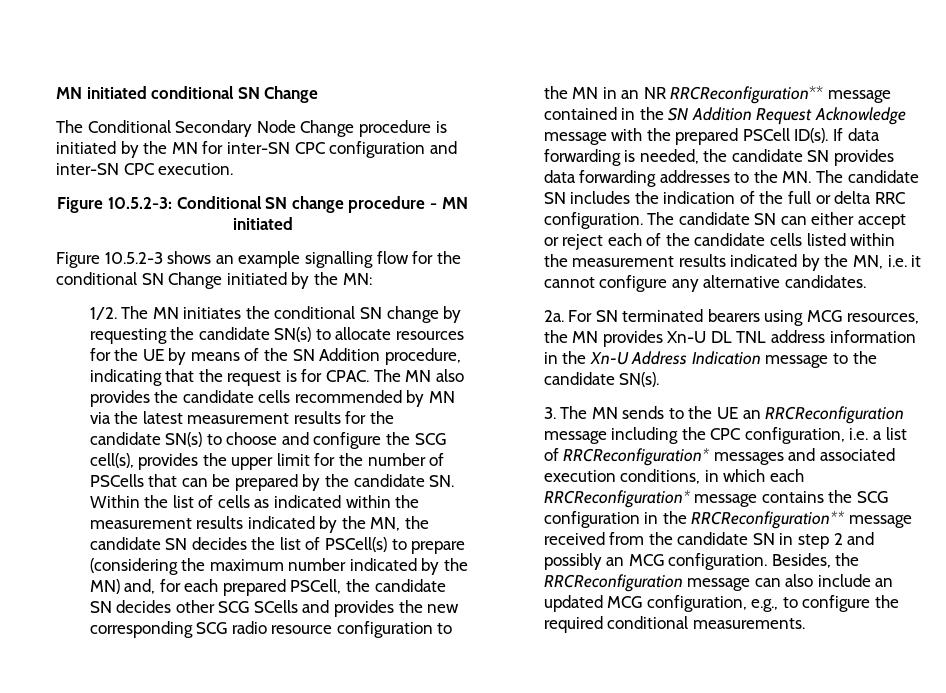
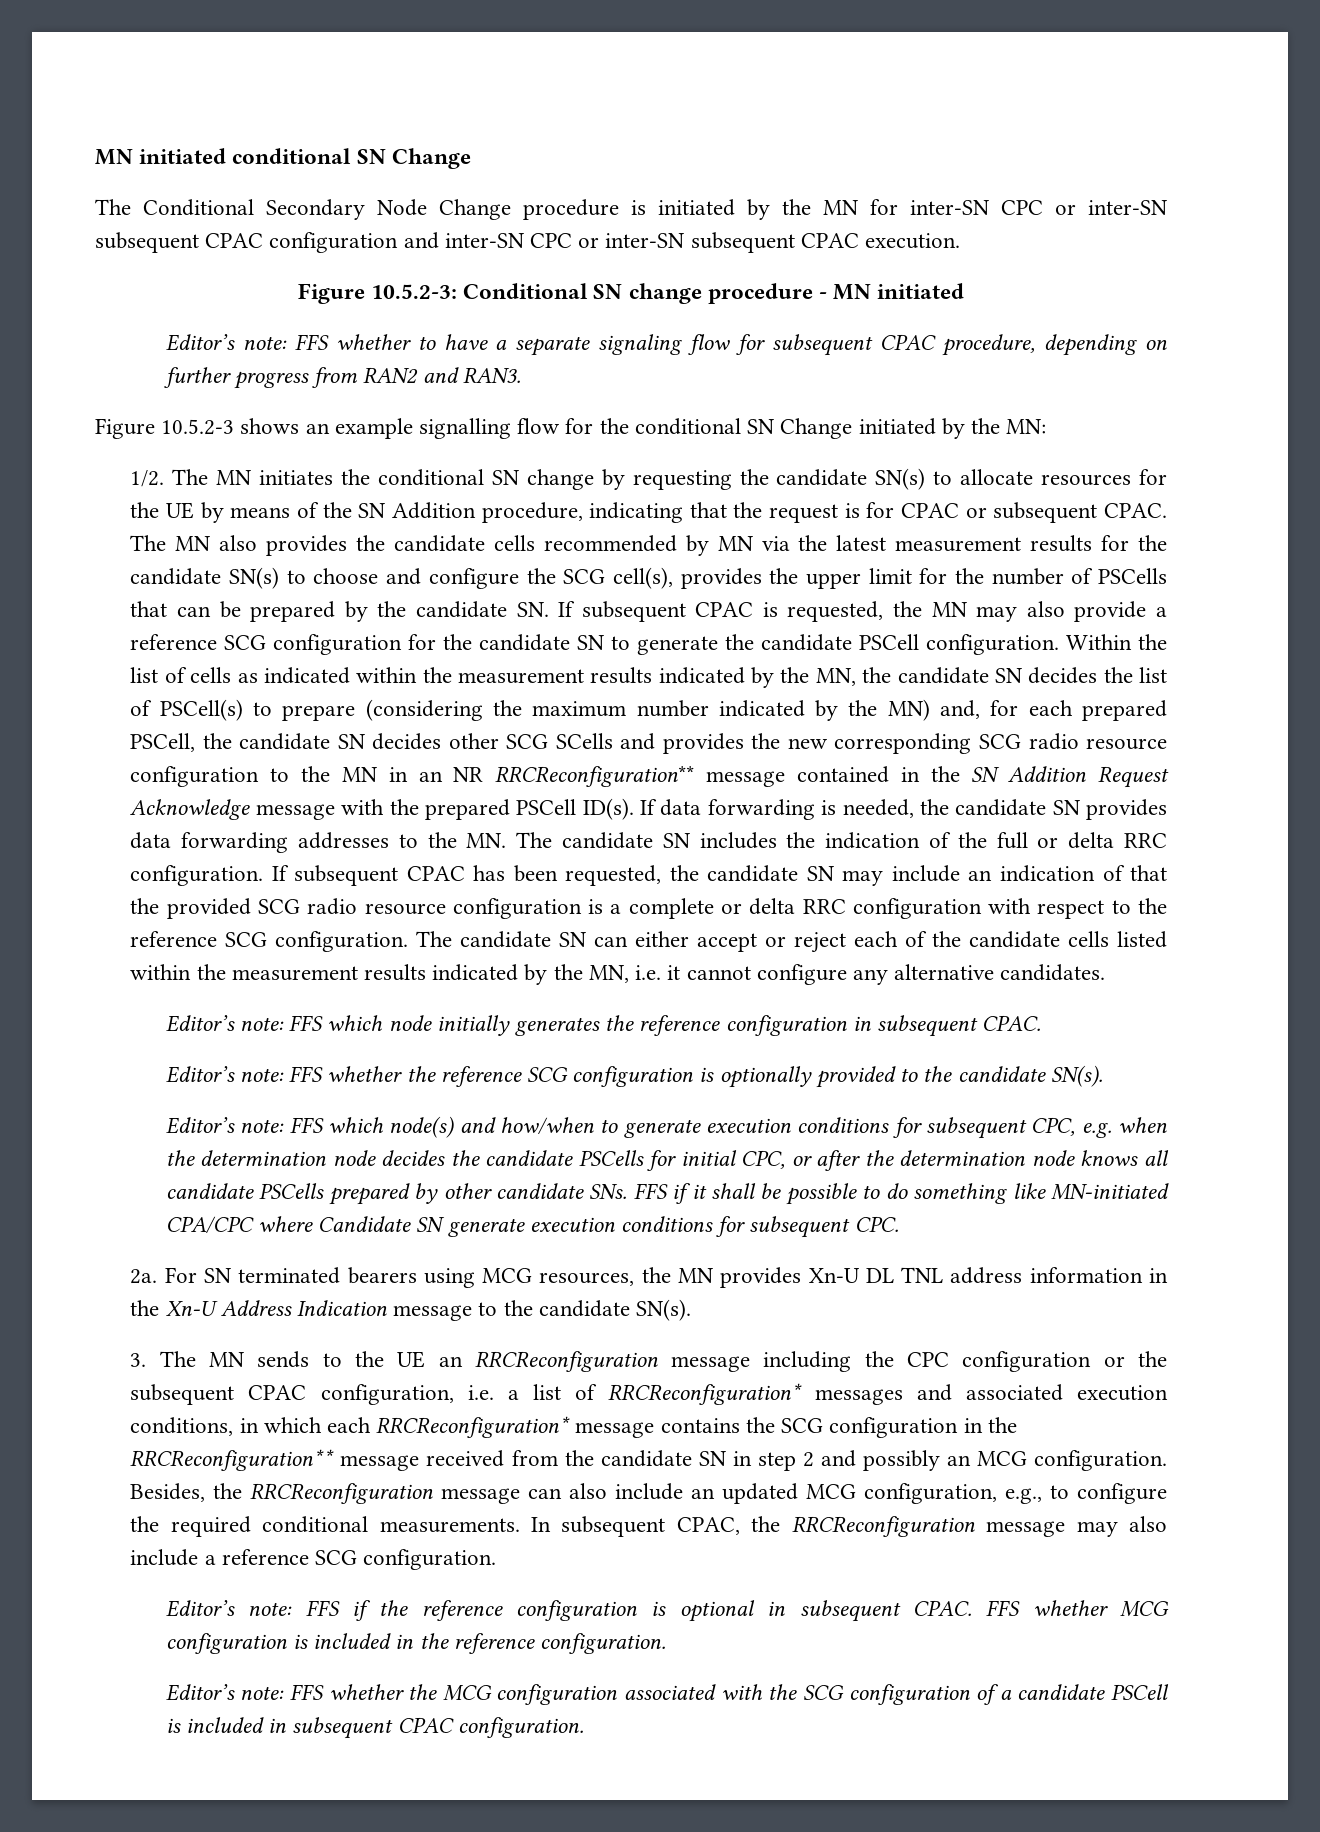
- The Conditional Secondary Node Change procedure is initiated by the MN for inter-SN CPC configuration and inter-SN CPC execution.
+ The Conditional Secondary Node Change procedure is initiated by the MN for inter-SN CPC or inter-SN subsequent CPAC configuration and inter-SN CPC or inter-SN subsequent CPAC execution.
+ Editor’s note: FFS whether to have a separate signaling flow for subsequent CPAC procedure, depending on further progress from RAN2 and RAN3.
- The MN initiates the conditional SN change by requesting the candidate SN(s) to allocate resources for the UE by means of the SN Addition procedure, indicating that the request is for CPAC.
+ The MN initiates the conditional SN change by requesting the candidate SN(s) to allocate resources for the UE by means of the SN Addition procedure, indicating that the request is for CPAC or subsequent CPAC.
- The MN also provides the candidate cells recommended by MN via the latest measurement results for the candidate SN(s) to choose and configure the SCG cell(s), provides the upper limit for the number of PSCells that can be prepared by the candidate SN. Within the list of cells as indicated within the measurement results indicated by the MN, the candidate SN decides the list of PSCell(s) to prepare (considering the maximum number indicated by the MN) and, for each prepared PSCell, the candidate SN decides other SCG SCells and provides the new corresponding SCG radio resource configuration to the MN in an NR RRCReconfiguration** message contained in the SN Addition Request Acknowledge message with the prepared PSCell ID(s).
+ The MN also provides the candidate cells recommended by MN via the latest measurement results for the candidate SN(s) to choose and configure the SCG cell(s), provides the upper limit for the number of PSCells that can be prepared by the candidate SN. If subsequent CPAC is requested, the MN may also provide a reference SCG configuration for the candidate SN to generate the candidate PSCell configuration. Within the list of cells as indicated within the measurement results indicated by the MN, the candidate SN decides the list of PSCell(s) to prepare (considering the maximum number indicated by the MN) and, for each prepared PSCell, the candidate SN decides other SCG SCells and provides the new corresponding SCG radio resource configuration to the MN in an NR RRCReconfiguration** message contained in the SN Addition Request Acknowledge message with the prepared PSCell ID(s).
+ If subsequent CPAC has been requested, the candidate SN may include an indication of that the provided SCG radio resource configuration is a complete or delta RRC configuration with respect to the reference SCG configuration.
+ Editor’s note: FFS which node initially generates the reference configuration in subsequent CPAC.
+ Editor’s note: FFS whether the reference SCG configuration is optionally provided to the candidate SN(s).
+ Editor’s note: FFS which node(s) and how/when to generate execution conditions for subsequent CPC, e.g. when the determination node decides the candidate PSCells for initial CPC, or after the determination node knows all candidate PSCells prepared by other candidate SNs. FFS if it shall be possible to do something like MN-initiated CPA/CPC where Candidate SN generate execution conditions for subsequent CPC.
- 3. The MN sends to the UE an RRCReconfiguration message including the CPC configuration, i.e. a list of RRCReconfiguration* messages and associated execution conditions, in which each RRCReconfiguration* message contains the SCG configuration in the RRCReconfiguration** message received from the candidate SN in step 2 and possibly an MCG configuration.
+ 3. The MN sends to the UE an RRCReconfiguration message including the CPC configuration or the subsequent CPAC configuration, i.e. a list of RRCReconfiguration* messages and associated execution conditions, in which each RRCReconfiguration* message contains the SCG configuration in the RRCReconfiguration** message received from the candidate SN in step 2 and possibly an MCG configuration.
+ In subsequent CPAC, the RRCReconfiguration message may also include a reference SCG configuration.
+ Editor’s note: FFS if the reference configuration is optional in subsequent CPAC. FFS whether MCG configuration is included in the reference configuration.
+ Editor’s note: FFS whether the MCG configuration associated with the SCG configuration of a candidate PSCell is included in subsequent CPAC configuration.

